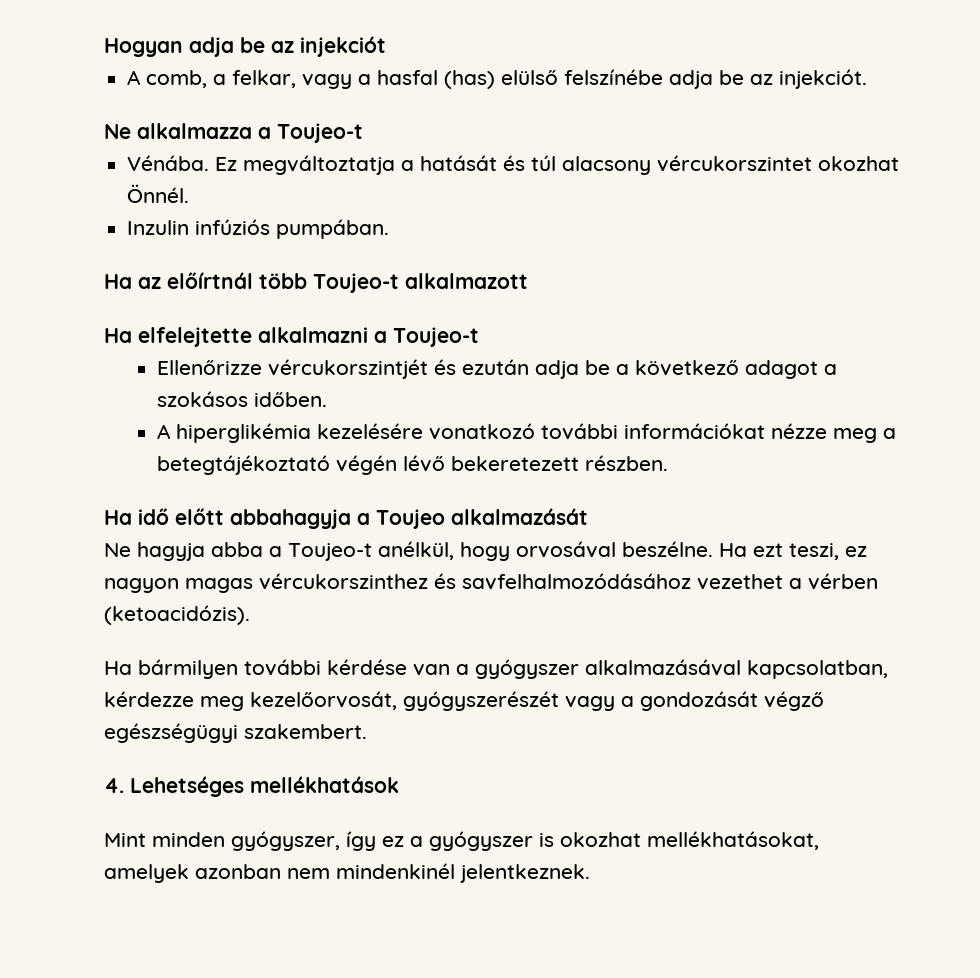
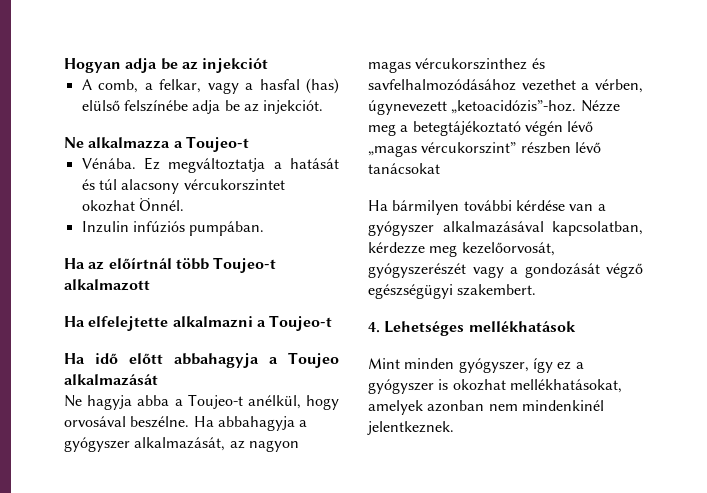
- Ellenőrizze vércukorszintjét és ezután adja be a következő adagot a szokásos időben.
- A hiperglikémia kezelésére vonatkozó további információkat nézze meg a betegtájékoztató végén lévő bekeretezett részben.
- Ha ezt teszi, ez nagyon magas vércukorszinthez és savfelhalmozódásához vezethet a vérben (ketoacidózis).
+ Ha abbahagyja a gyógyszer alkalmazását, az nagyon magas vércukorszinthez és savfelhalmozódásához vezethet a vérben, úgynevezett „ketoacidózis”-hoz. Nézze meg a betegtájékoztató végén lévő „magas vércukorszint” részben lévő tanácsokat

